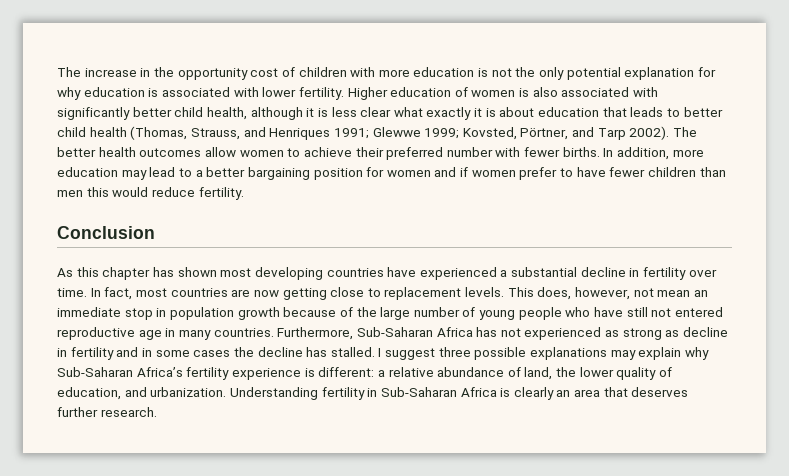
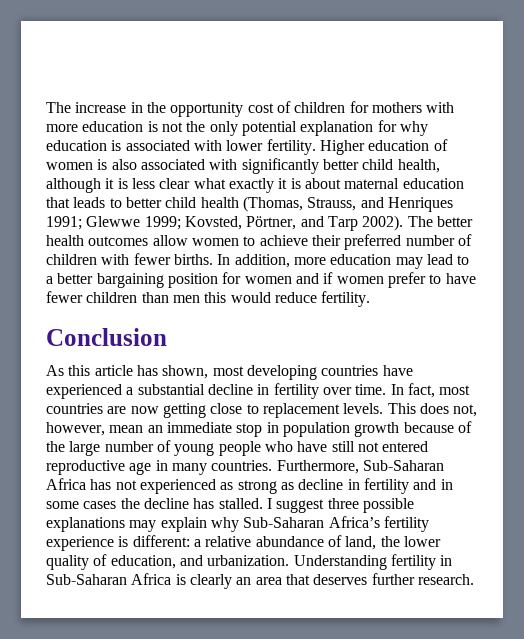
- The increase in the opportunity cost of children with more education is not the only potential explanation for why education is associated with lower fertility.
+ The increase in the opportunity cost of children for mothers with more education is not the only potential explanation for why education is associated with lower fertility.
- Higher education of women is also associated with significantly better child health, although it is less clear what exactly it is about education that leads to better child health (Thomas, Strauss, and Henriques 1991; Glewwe 1999; Kovsted, Pörtner, and Tarp 2002).
+ Higher education of women is also associated with significantly better child health, although it is less clear what exactly it is about maternal education that leads to better child health (Thomas, Strauss, and Henriques 1991; Glewwe 1999; Kovsted, Pörtner, and Tarp 2002).
- The better health outcomes allow women to achieve their preferred number with fewer births.
+ The better health outcomes allow women to achieve their preferred number of children with fewer births.
- As this chapter has shown most developing countries have experienced a substantial decline in fertility over time.
+ As this article has shown, most developing countries have experienced a substantial decline in fertility over time.
- This does, however, not mean an immediate stop in population growth because of the large number of young people who have still not entered reproductive age in many countries.
+ This does not, however, mean an immediate stop in population growth because of the large number of young people who have still not entered reproductive age in many countries.

